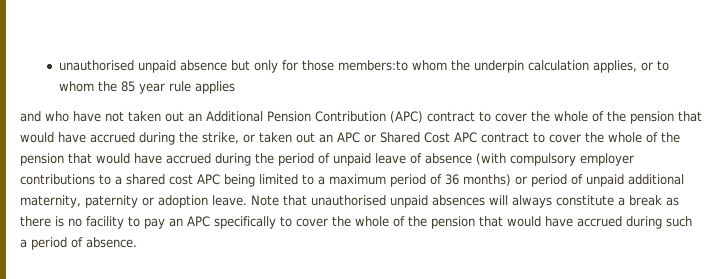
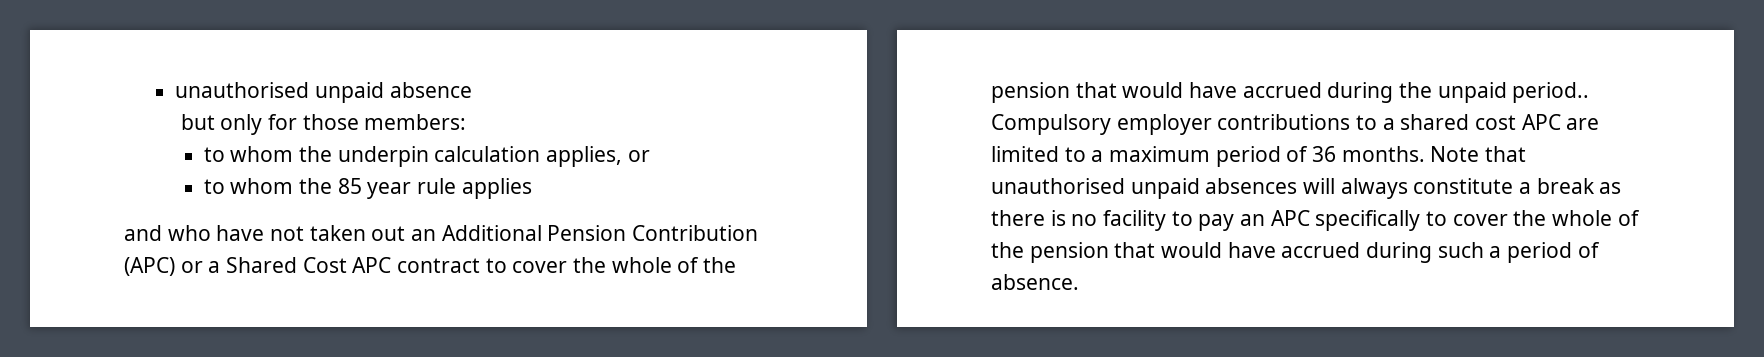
- unauthorised unpaid absence but only for those members:to whom the underpin calculation applies, or to whom the 85 year rule applies
+ unauthorised unpaid absence
+ but only for those members:
+ to whom the underpin calculation applies, or
+ to whom the 85 year rule applies
- and who have not taken out an Additional Pension Contribution (APC) contract to cover the whole of the pension that would have accrued during the strike, or taken out an APC or Shared Cost APC contract to cover the whole of the pension that would have accrued during the period of unpaid leave of absence (with compulsory employer contributions to a shared cost APC being limited to a maximum period of 36 months) or period of unpaid additional maternity, paternity or adoption leave.
+ and who have not taken out an Additional Pension Contribution (APC) or a Shared Cost APC contract to cover the whole of the pension that would have accrued during the unpaid period.. Compulsory employer contributions to a shared cost APC are limited to a maximum period of 36 months.

